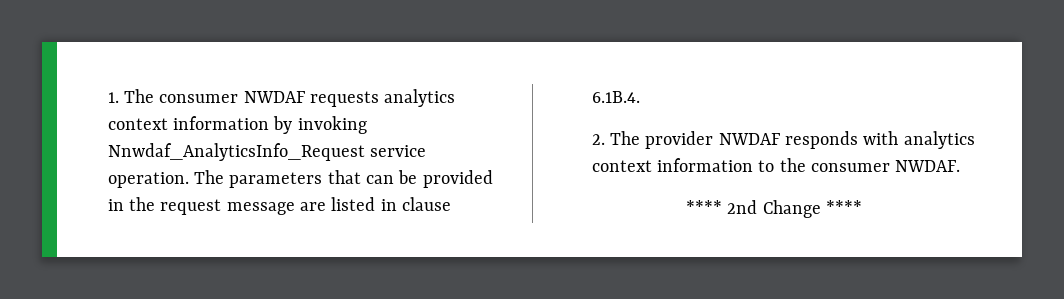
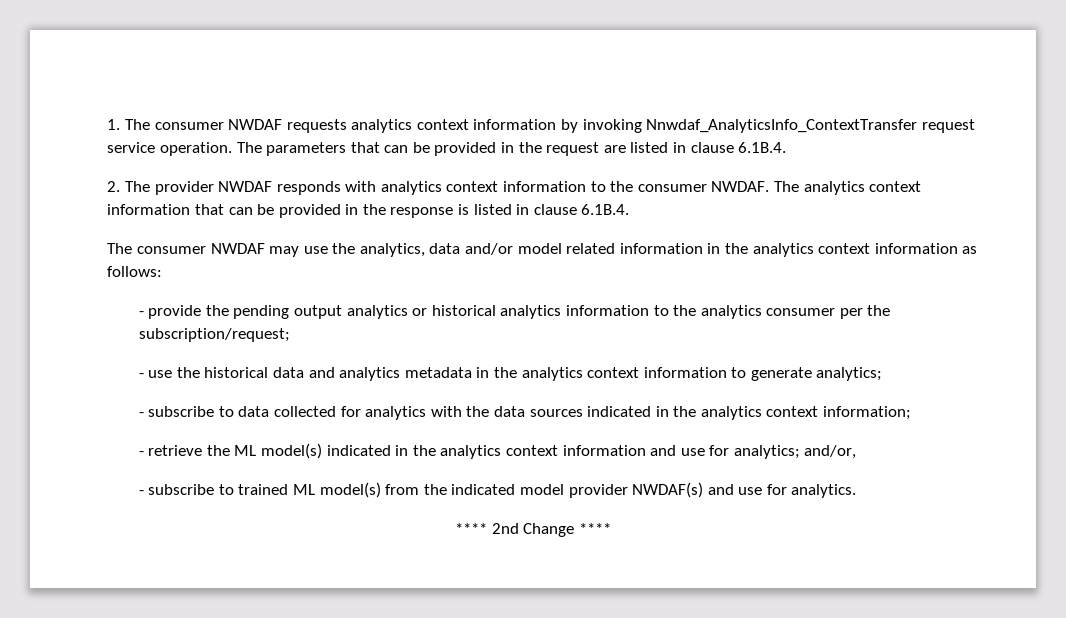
- 1. The consumer NWDAF requests analytics context information by invoking Nnwdaf_AnalyticsInfo_Request service operation.
+ 1. The consumer NWDAF requests analytics context information by invoking Nnwdaf_AnalyticsInfo_ContextTransfer request service operation.
- The parameters that can be provided in the request message are listed in clause 6.1B.4.
+ The parameters that can be provided in the request are listed in clause 6.1B.4.
+ The analytics context information that can be provided in the response is listed in clause 6.1B.4.
+ The consumer NWDAF may use the analytics, data and/or model related information in the analytics context information as follows:
+ - provide the pending output analytics or historical analytics information to the analytics consumer per the subscription/request;
+ - use the historical data and analytics metadata in the analytics context information to generate analytics;
+ - subscribe to data collected for analytics with the data sources indicated in the analytics context information;
+ - retrieve the ML model(s) indicated in the analytics context information and use for analytics; and/or,
+ - subscribe to trained ML model(s) from the indicated model provider NWDAF(s) and use for analytics.

